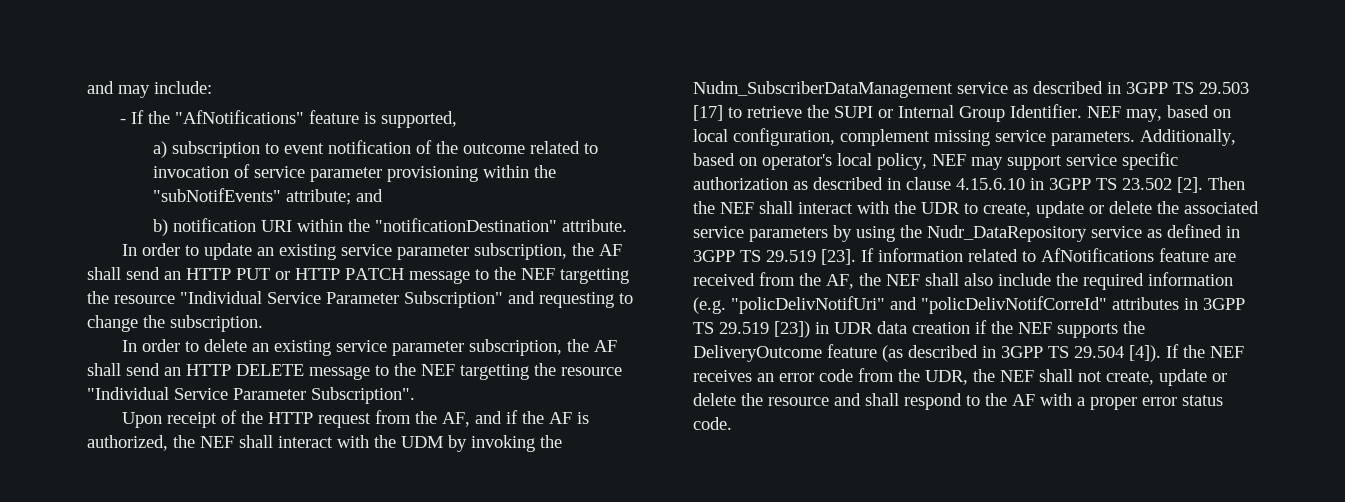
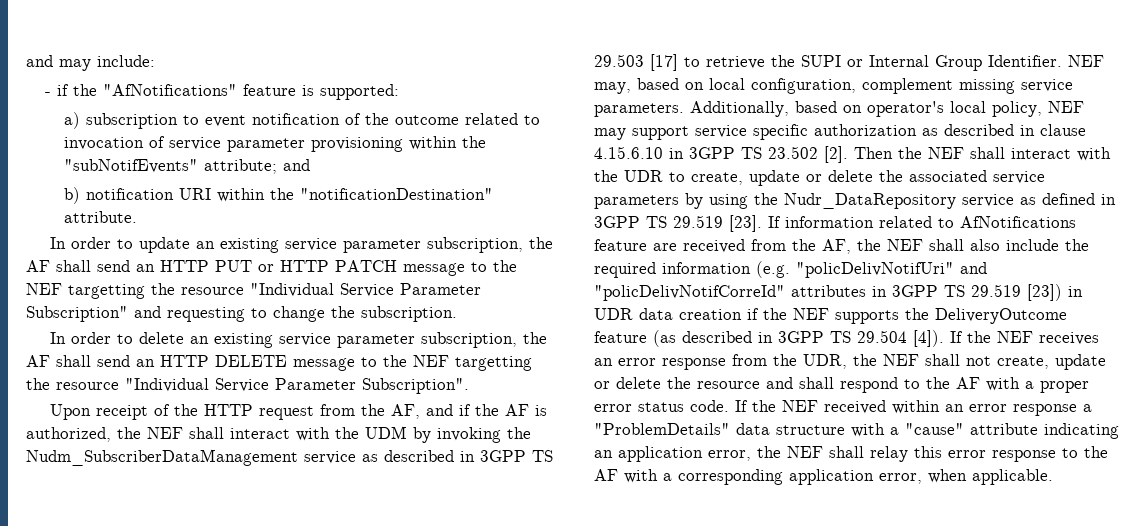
- - If the "AfNotifications" feature is supported,
+ - if the "AfNotifications" feature is supported:
- If the NEF receives an error code from the UDR, the NEF shall not create, update or delete the resource and shall respond to the AF with a proper error status code.
+ If the NEF receives an error response from the UDR, the NEF shall not create, update or delete the resource and shall respond to the AF with a proper error status code.
+ If the NEF received within an error response a "ProblemDetails" data structure with a "cause" attribute indicating an application error, the NEF shall relay this error response to the AF with a corresponding application error, when applicable.

